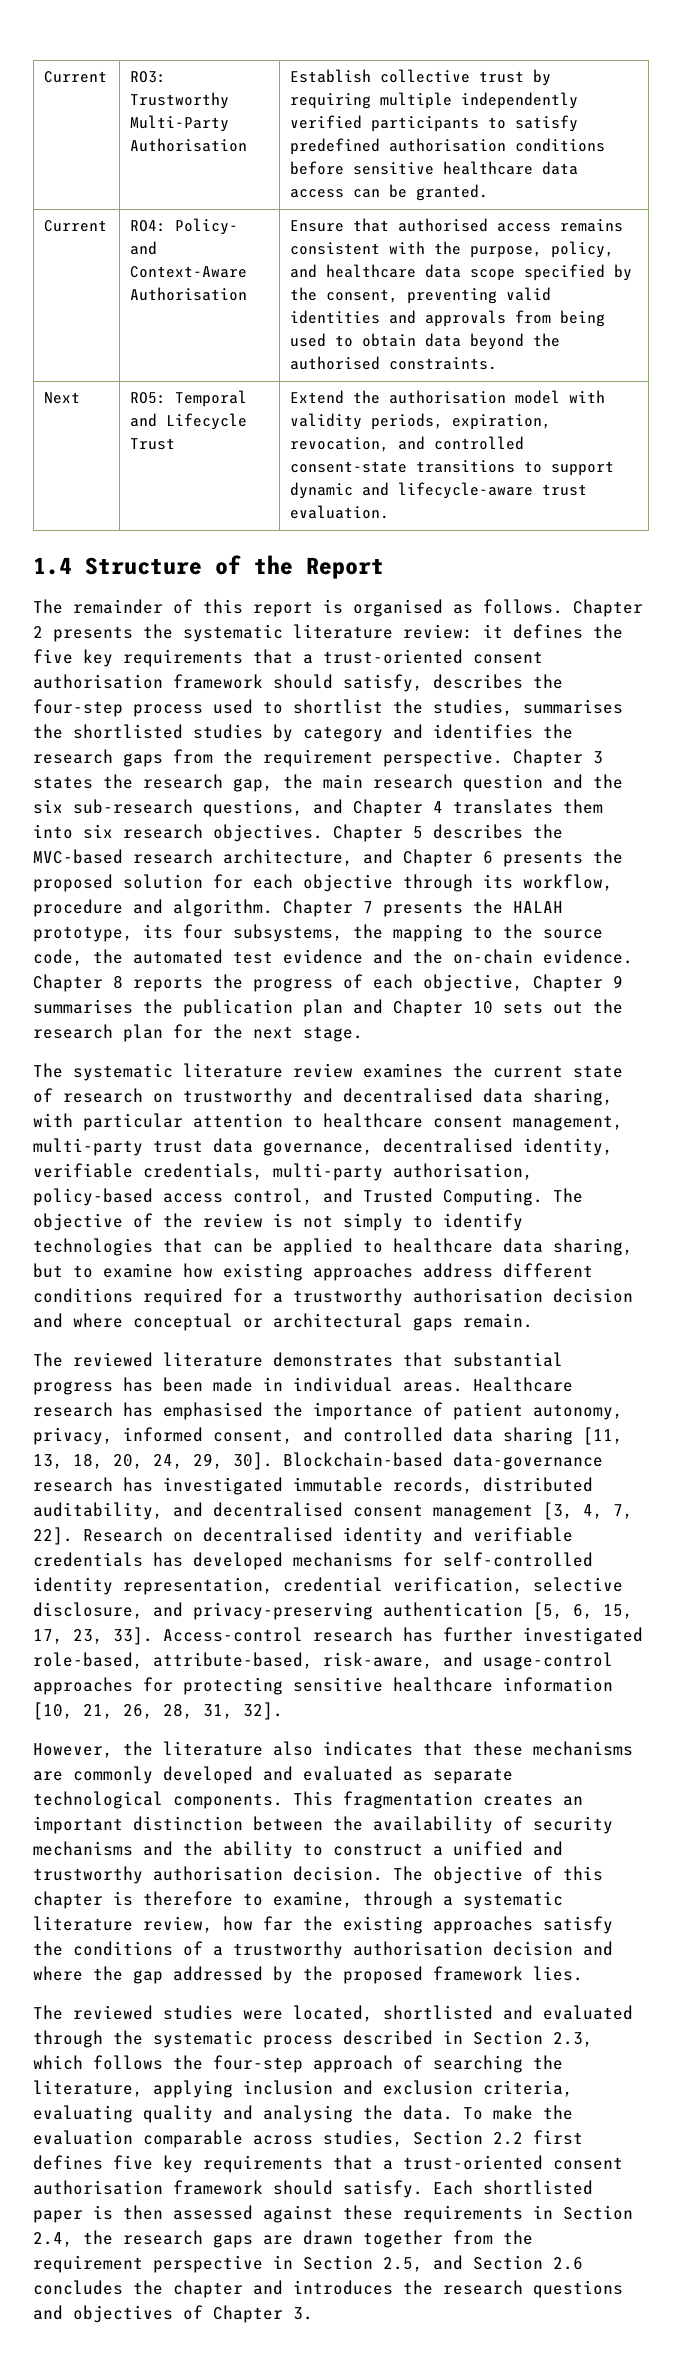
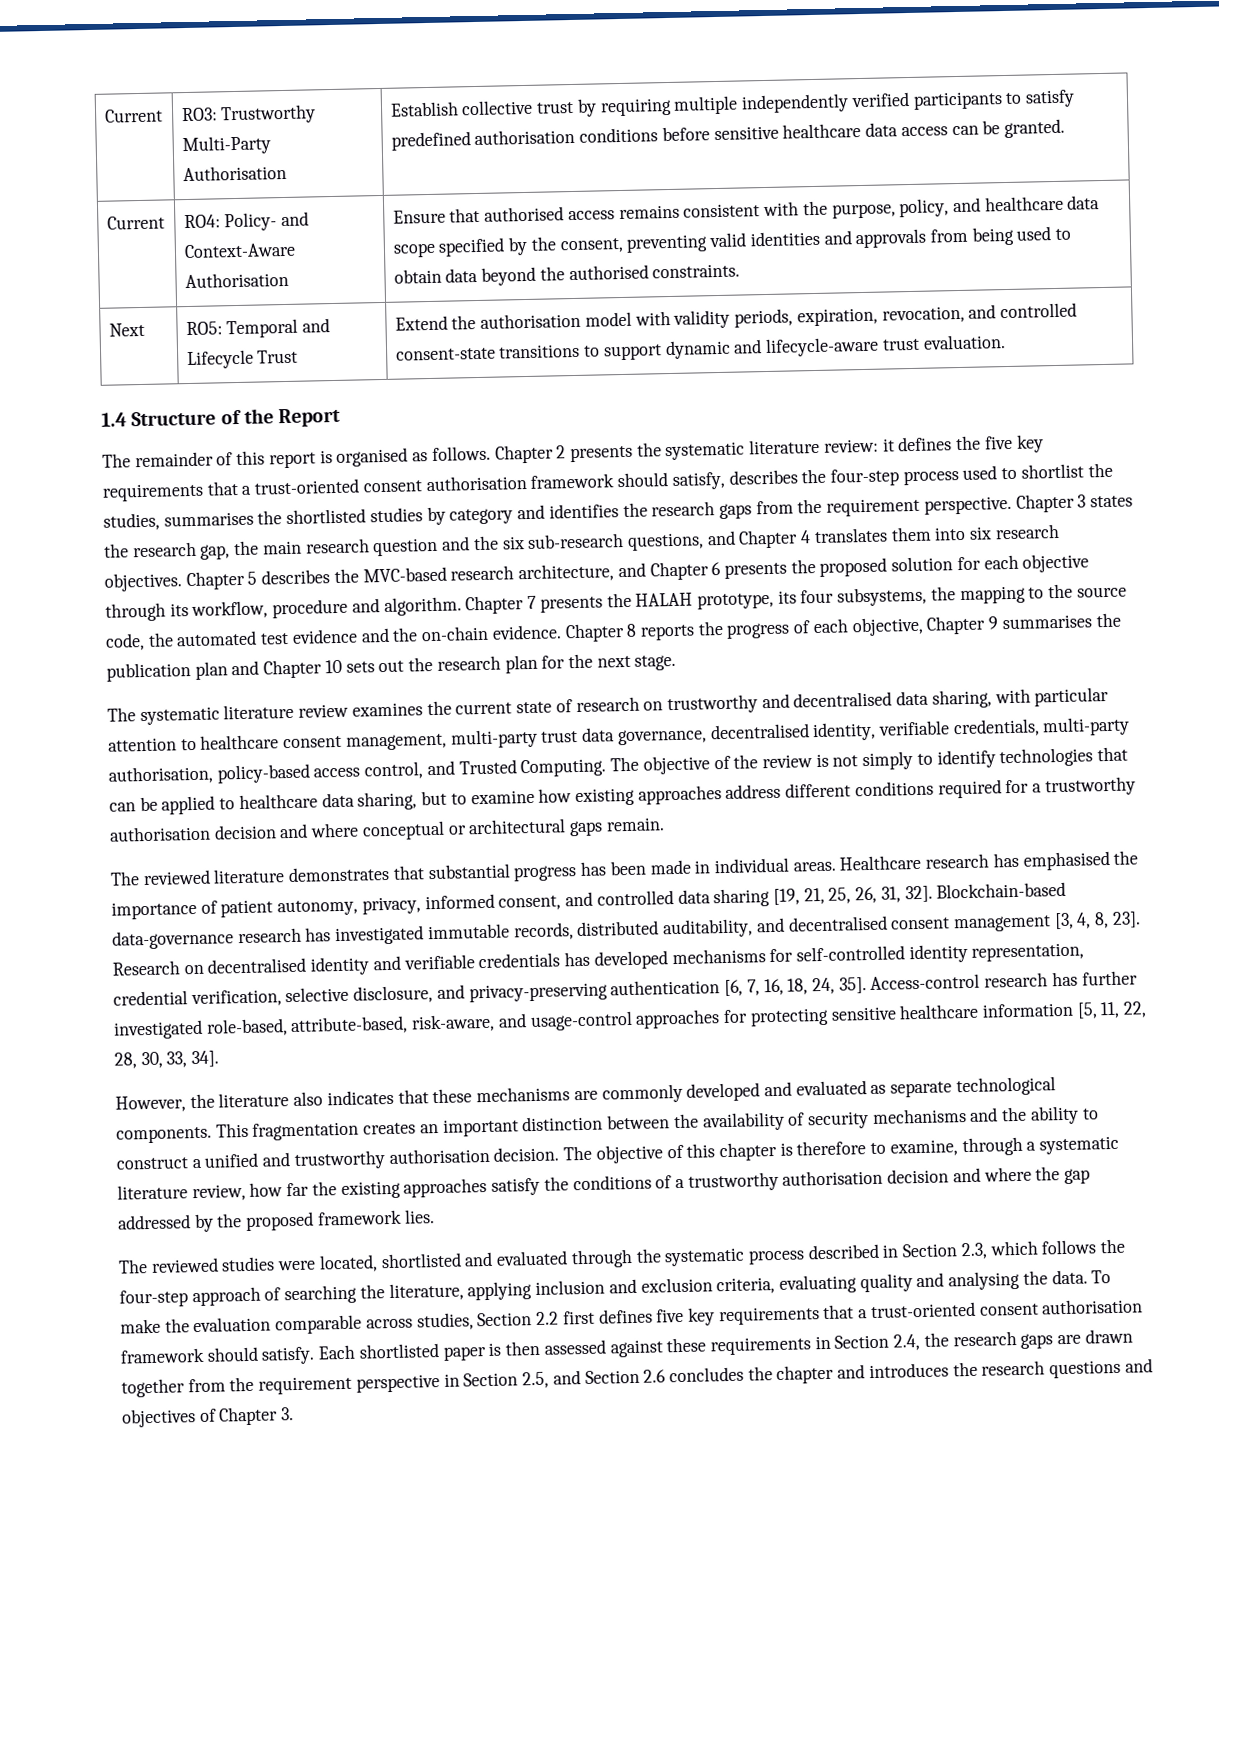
- Healthcare research has emphasised the importance of patient autonomy, privacy, informed consent, and controlled data sharing [11, 13, 18, 20, 24, 29, 30].
+ Healthcare research has emphasised the importance of patient autonomy, privacy, informed consent, and controlled data sharing [19, 21, 25, 26, 31, 32].
- Blockchain-based data-governance research has investigated immutable records, distributed auditability, and decentralised consent management [3, 4, 7, 22].
+ Blockchain-based data-governance research has investigated immutable records, distributed auditability, and decentralised consent management [3, 4, 8, 23].
- Research on decentralised identity and verifiable credentials has developed mechanisms for self-controlled identity representation, credential verification, selective disclosure, and privacy-preserving authentication [5, 6, 15, 17, 23, 33].
+ Research on decentralised identity and verifiable credentials has developed mechanisms for self-controlled identity representation, credential verification, selective disclosure, and privacy-preserving authentication [6, 7, 16, 18, 24, 35].
- Access-control research has further investigated role-based, attribute-based, risk-aware, and usage-control approaches for protecting sensitive healthcare information [10, 21, 26, 28, 31, 32].
+ Access-control research has further investigated role-based, attribute-based, risk-aware, and usage-control approaches for protecting sensitive healthcare information [5, 11, 22, 28, 30, 33, 34].

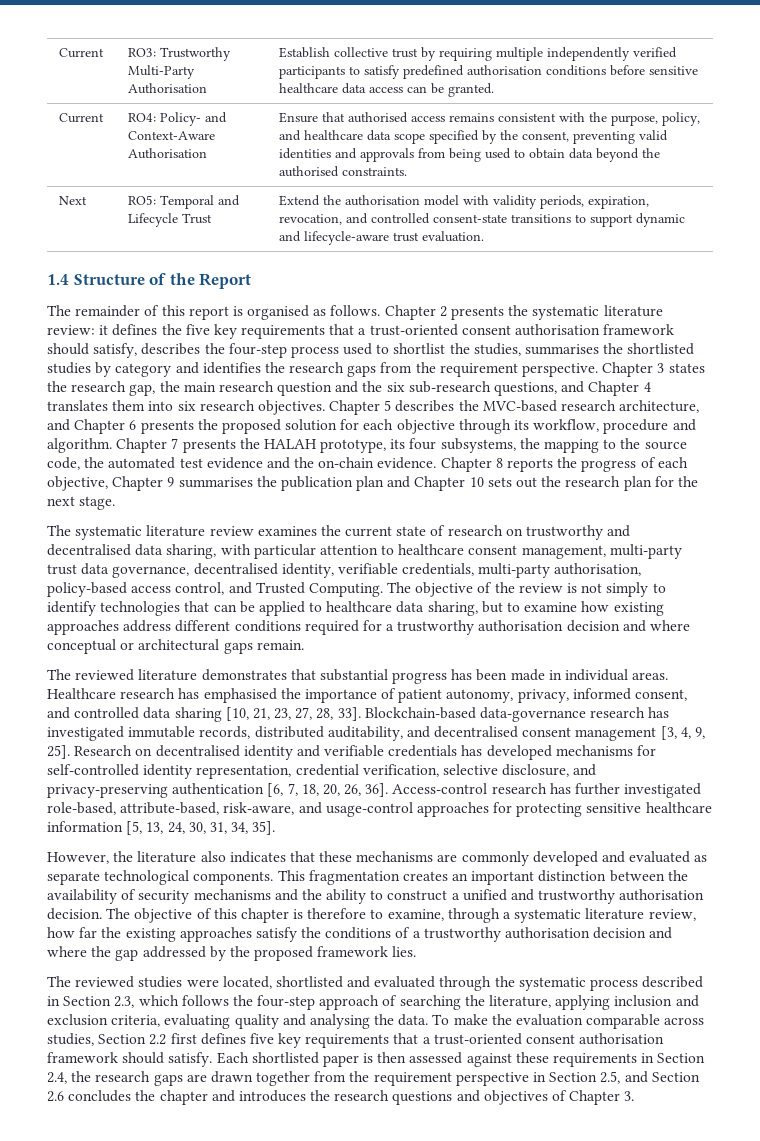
- Healthcare research has emphasised the importance of patient autonomy, privacy, informed consent, and controlled data sharing [19, 21, 25, 26, 31, 32].
+ Healthcare research has emphasised the importance of patient autonomy, privacy, informed consent, and controlled data sharing [10, 21, 23, 27, 28, 33].
- Blockchain-based data-governance research has investigated immutable records, distributed auditability, and decentralised consent management [3, 4, 8, 23].
+ Blockchain-based data-governance research has investigated immutable records, distributed auditability, and decentralised consent management [3, 4, 9, 25].
- Research on decentralised identity and verifiable credentials has developed mechanisms for self-controlled identity representation, credential verification, selective disclosure, and privacy-preserving authentication [6, 7, 16, 18, 24, 35].
+ Research on decentralised identity and verifiable credentials has developed mechanisms for self-controlled identity representation, credential verification, selective disclosure, and privacy-preserving authentication [6, 7, 18, 20, 26, 36].
- Access-control research has further investigated role-based, attribute-based, risk-aware, and usage-control approaches for protecting sensitive healthcare information [5, 11, 22, 28, 30, 33, 34].
+ Access-control research has further investigated role-based, attribute-based, risk-aware, and usage-control approaches for protecting sensitive healthcare information [5, 13, 24, 30, 31, 34, 35].

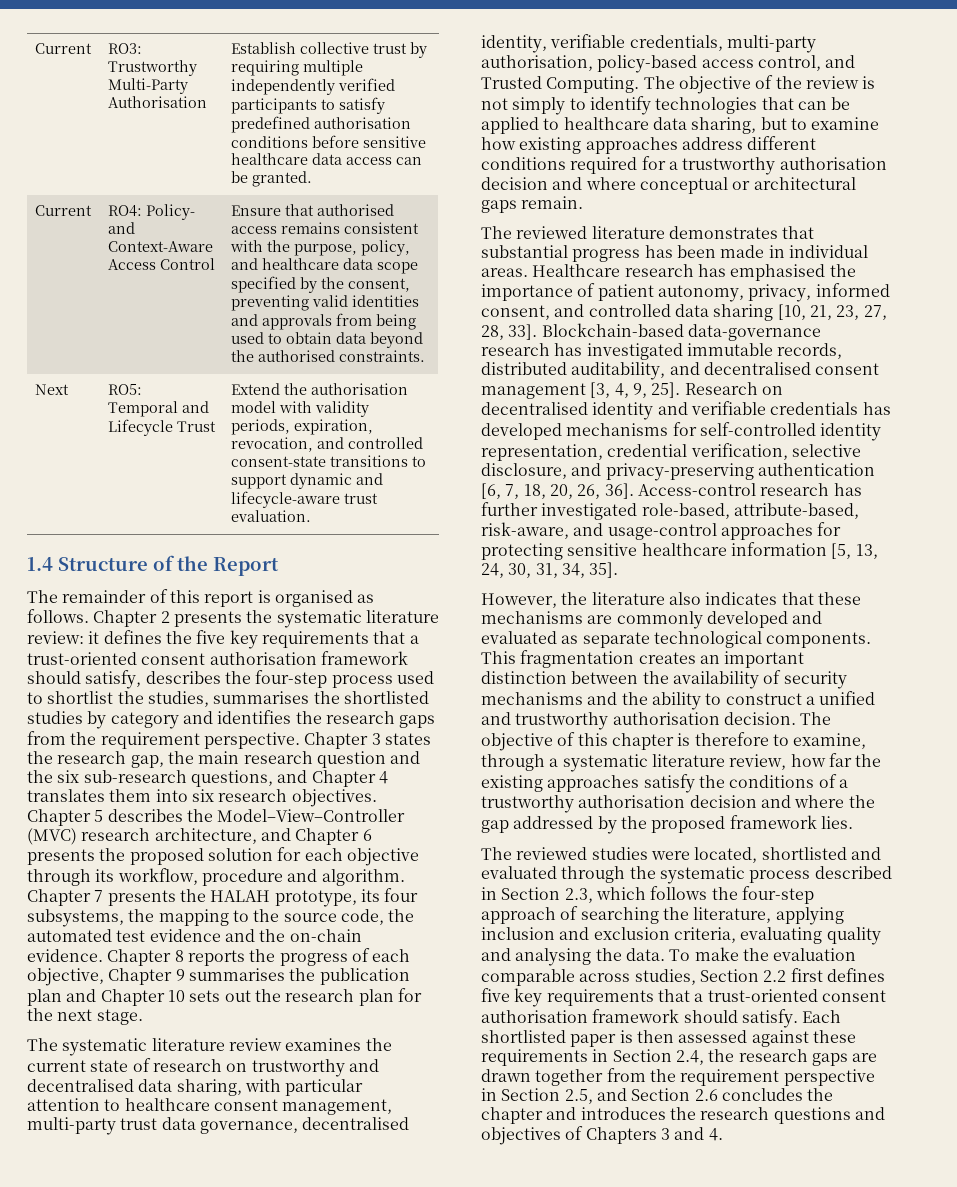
- Current | RO4: Policy- and Context-Aware Authorisation | Ensure that authorised access remains consistent with the purpose, policy, and healthcare data scope specified by the consent, preventing valid identities and approvals from being used to obtain data beyond the authorised constraints.
+ Current | RO4: Policy- and Context-Aware Access Control | Ensure that authorised access remains consistent with the purpose, policy, and healthcare data scope specified by the consent, preventing valid identities and approvals from being used to obtain data beyond the authorised constraints.
- Chapter 5 describes the MVC-based research architecture, and Chapter 6 presents the proposed solution for each objective through its workflow, procedure and algorithm.
+ Chapter 5 describes the Model–View–Controller (MVC) research architecture, and Chapter 6 presents the proposed solution for each objective through its workflow, procedure and algorithm.
- Each shortlisted paper is then assessed against these requirements in Section 2.4, the research gaps are drawn together from the requirement perspective in Section 2.5, and Section 2.6 concludes the chapter and introduces the research questions and objectives of Chapter 3.
+ Each shortlisted paper is then assessed against these requirements in Section 2.4, the research gaps are drawn together from the requirement perspective in Section 2.5, and Section 2.6 concludes the chapter and introduces the research questions and objectives of Chapters 3 and 4.

